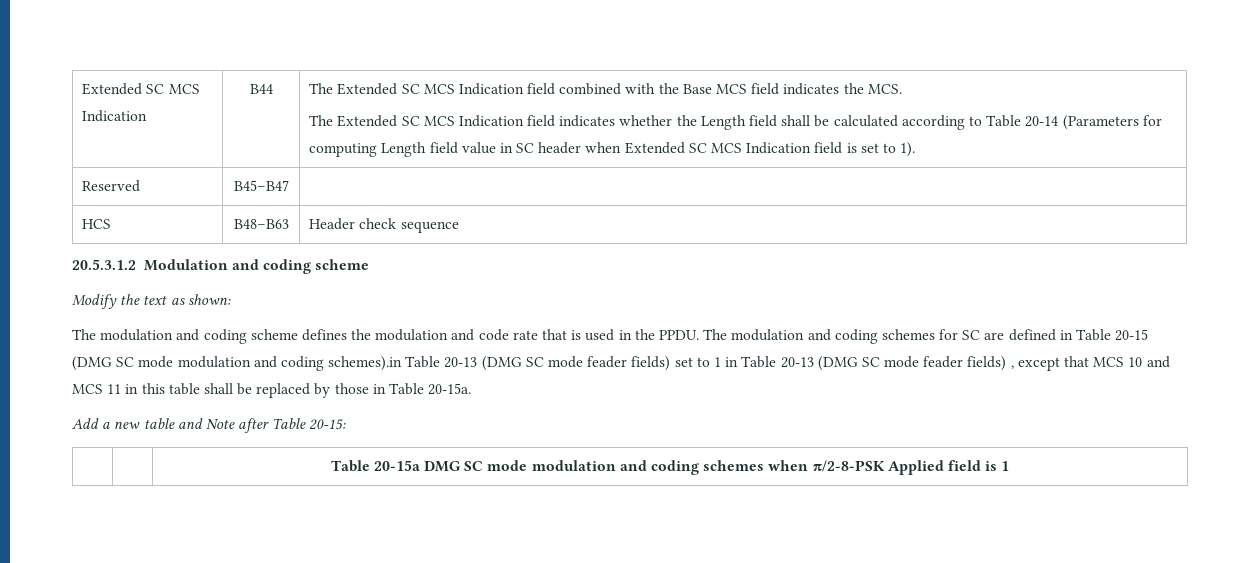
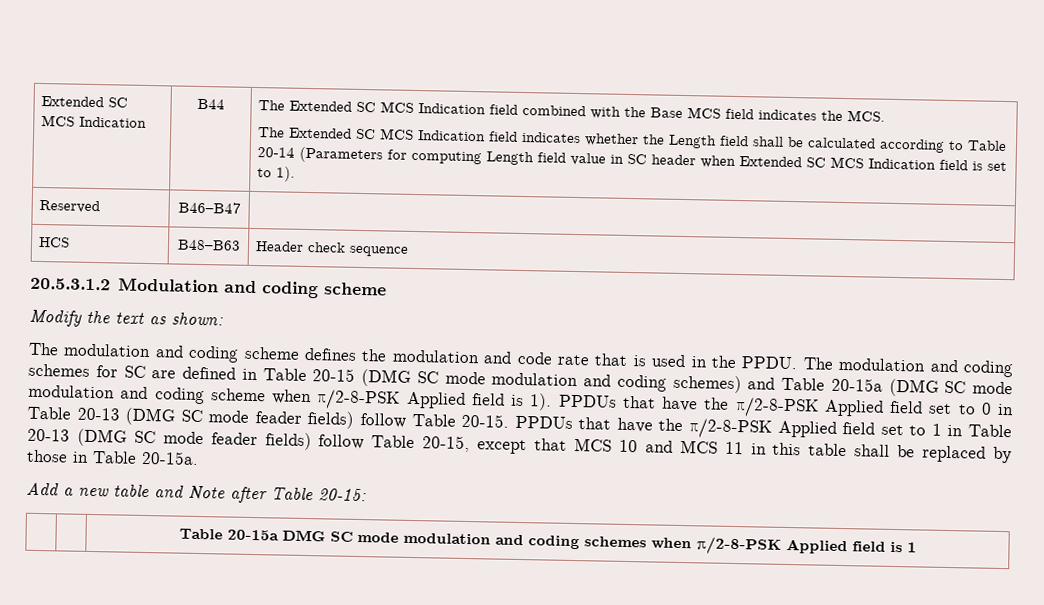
- Reserved | B45–B47 |
+ Reserved | B46–B47 |
- The modulation and coding schemes for SC are defined in Table 20-15 (DMG SC mode modulation and coding schemes).in Table 20-13 (DMG SC mode feader fields) set to 1 in Table 20-13 (DMG SC mode feader fields) , except that MCS 10 and MCS 11 in this table shall be replaced by those in Table 20-15a.
+ The modulation and coding schemes for SC are defined in Table 20-15 (DMG SC mode modulation and coding schemes) and Table 20-15a (DMG SC mode modulation and coding scheme when π/2-8-PSK Applied field is 1). PPDUs that have the π/2-8-PSK Applied field set to 0 in Table 20-13 (DMG SC mode feader fields) follow Table 20-15. PPDUs that have the π/2-8-PSK Applied field set to 1 in Table 20-13 (DMG SC mode feader fields) follow Table 20-15, except that MCS 10 and MCS 11 in this table shall be replaced by those in Table 20-15a.

